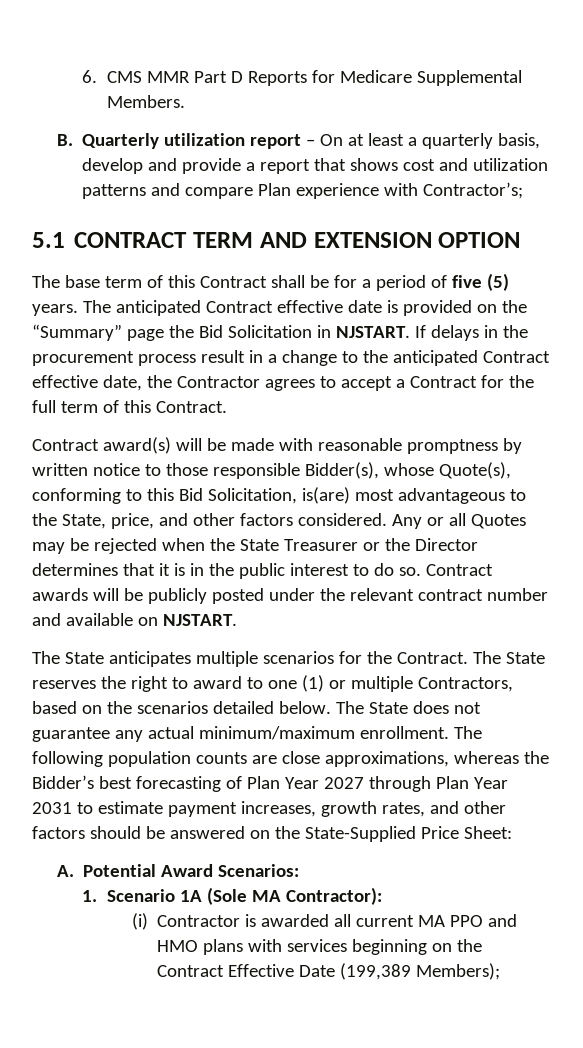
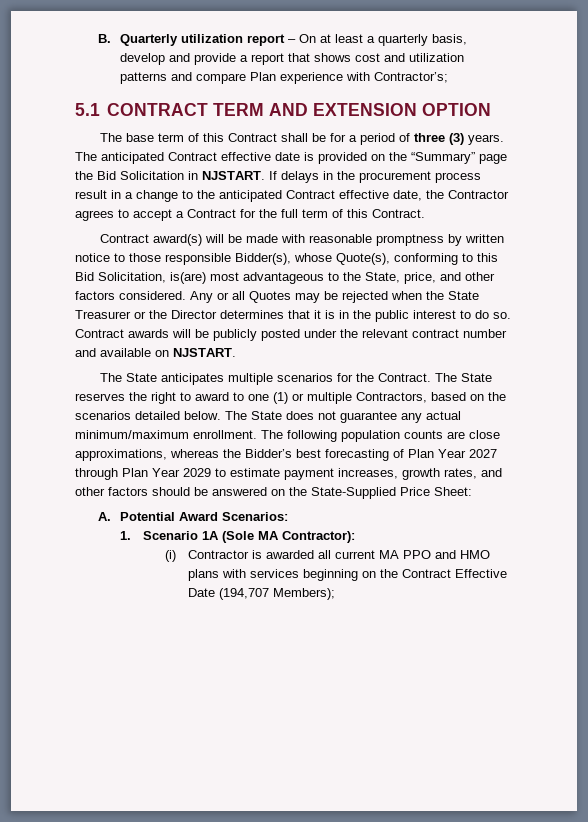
- 6. CMS MMR Part D Reports for Medicare Supplemental Members.
- The base term of this Contract shall be for a period of five (5) years.
+ The base term of this Contract shall be for a period of three (3) years.
- The following population counts are close approximations, whereas the Bidder’s best forecasting of Plan Year 2027 through Plan Year 2031 to estimate payment increases, growth rates, and other factors should be answered on the State-Supplied Price Sheet:
+ The following population counts are close approximations, whereas the Bidder’s best forecasting of Plan Year 2027 through Plan Year 2029 to estimate payment increases, growth rates, and other factors should be answered on the State-Supplied Price Sheet:
- (i) Contractor is awarded all current MA PPO and HMO plans with services beginning on the Contract Effective Date (199,389 Members);
+ (i) Contractor is awarded all current MA PPO and HMO plans with services beginning on the Contract Effective Date (194,707 Members);

